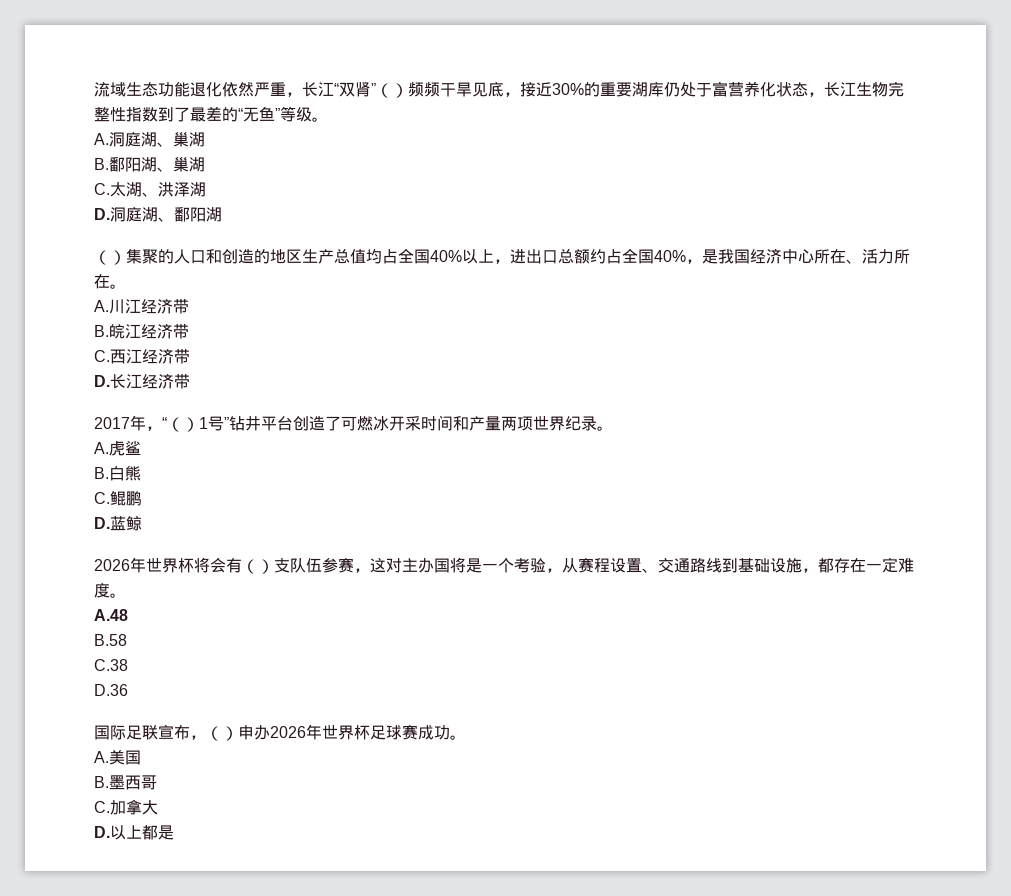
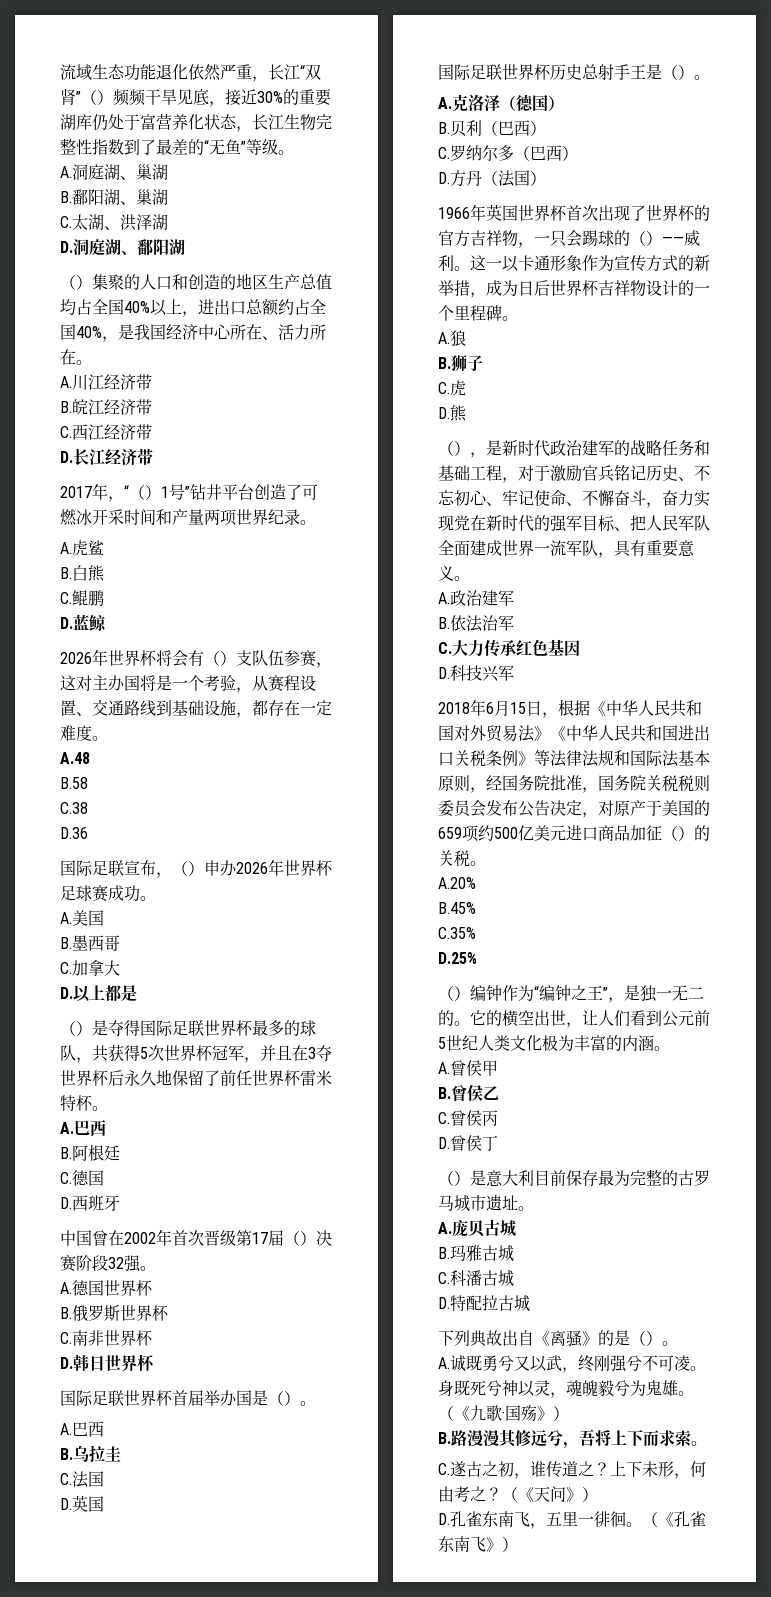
+ （）是夺得国际足联世界杯最多的球队，共获得5次世界杯冠军，并且在3夺世界杯后永久地保留了前任世界杯雷米特杯。
+ A.巴西
+ B.阿根廷
+ C.德国
+ D.西班牙
+ 中国曾在2002年首次晋级第17届（）决赛阶段32强。
+ A.德国世界杯
+ B.俄罗斯世界杯
+ C.南非世界杯
+ D.韩日世界杯
+ 国际足联世界杯首届举办国是（）。
+ A.巴西
+ B.乌拉圭
+ C.法国
+ D.英国
+ 国际足联世界杯历史总射手王是（）。
+ A.克洛泽（德国）
+ B.贝利（巴西）
+ C.罗纳尔多（巴西）
+ D.方丹（法国）
+ 1966年英国世界杯首次出现了世界杯的官方吉祥物，一只会踢球的（）——威利。这一以卡通形象作为宣传方式的新举措，成为日后世界杯吉祥物设计的一个里程碑。
+ A.狼
+ B.狮子
+ C.虎
+ D.熊
+ （），是新时代政治建军的战略任务和基础工程，对于激励官兵铭记历史、不忘初心、牢记使命、不懈奋斗，奋力实现党在新时代的强军目标、把人民军队全面建成世界一流军队，具有重要意义。
+ A.政治建军
+ B.依法治军
+ C.大力传承红色基因
+ D.科技兴军
+ 2018年6月15日，根据《中华人民共和国对外贸易法》《中华人民共和国进出口关税条例》等法律法规和国际法基本原则，经国务院批准，国务院关税税则委员会发布公告决定，对原产于美国的659项约500亿美元进口商品加征（）的关税。
+ A.20%
+ B.45%
+ C.35%
+ D.25%
+ （）编钟作为“编钟之王”，是独一无二的。它的横空出世，让人们看到公元前5世纪人类文化极为丰富的内涵。
+ A.曾侯甲
+ B.曾侯乙
+ C.曾侯丙
+ D.曾侯丁
+ （）是意大利目前保存最为完整的古罗马城市遗址。
+ A.庞贝古城
+ B.玛雅古城
+ C.科潘古城
+ D.特配拉古城
+ 下列典故出自《离骚》的是（）。
+ A.诚既勇兮又以武，终刚强兮不可凌。身既死兮神以灵，魂魄毅兮为鬼雄。（《九歌·国殇》）
+ B.路漫漫其修远兮，吾将上下而求索。
+ C.遂古之初，谁传道之？上下未形，何由考之？（《天问》）
+ D.孔雀东南飞，五里一徘徊。（《孔雀东南飞》）

